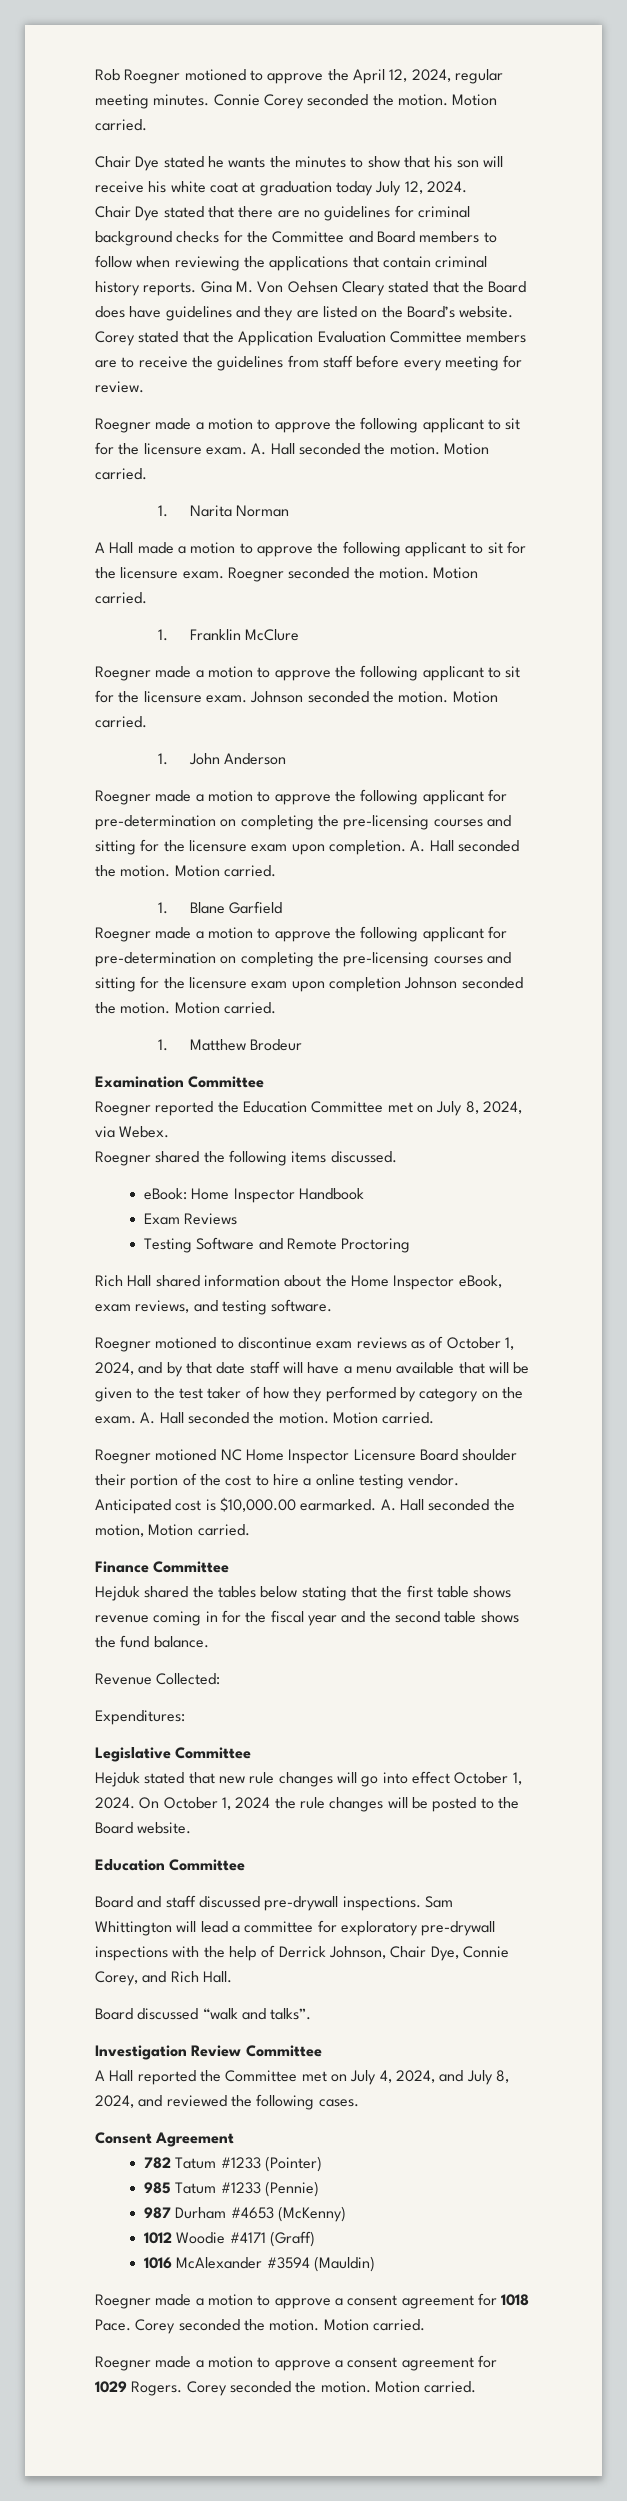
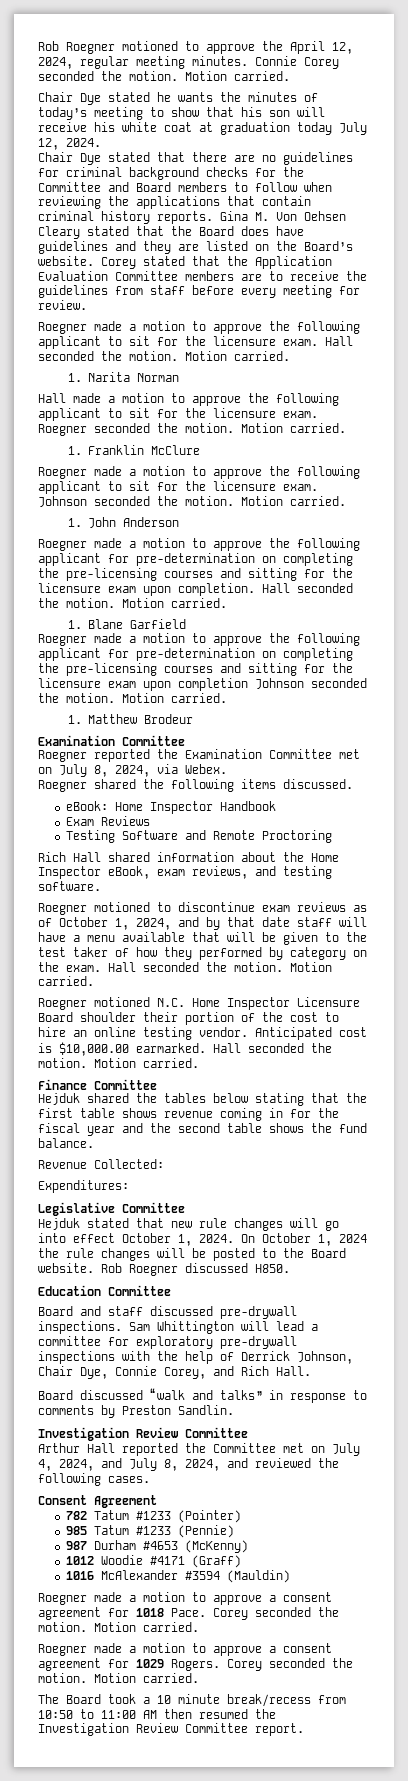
- Chair Dye stated he wants the minutes to show that his son will receive his white coat at graduation today July 12, 2024.
+ Chair Dye stated he wants the minutes of today’s meeting to show that his son will receive his white coat at graduation today July 12, 2024.
- Roegner made a motion to approve the following applicant to sit for the licensure exam. A. Hall seconded the motion.
+ Roegner made a motion to approve the following applicant to sit for the licensure exam. Hall seconded the motion.
- A Hall made a motion to approve the following applicant to sit for the licensure exam.
+ Hall made a motion to approve the following applicant to sit for the licensure exam.
- Roegner made a motion to approve the following applicant for pre-determination on completing the pre-licensing courses and sitting for the licensure exam upon completion. A. Hall seconded the motion.
+ Roegner made a motion to approve the following applicant for pre-determination on completing the pre-licensing courses and sitting for the licensure exam upon completion. Hall seconded the motion.
- Roegner reported the Education Committee met on July 8, 2024, via Webex.
+ Roegner reported the Examination Committee met on July 8, 2024, via Webex.
- Roegner motioned to discontinue exam reviews as of October 1, 2024, and by that date staff will have a menu available that will be given to the test taker of how they performed by category on the exam. A. Hall seconded the motion.
+ Roegner motioned to discontinue exam reviews as of October 1, 2024, and by that date staff will have a menu available that will be given to the test taker of how they performed by category on the exam. Hall seconded the motion.
- Roegner motioned NC Home Inspector Licensure Board shoulder their portion of the cost to hire a online testing vendor.
+ Roegner motioned N.C. Home Inspector Licensure Board shoulder their portion of the cost to hire an online testing vendor.
- Anticipated cost is $10,000.00 earmarked. A. Hall seconded the motion, Motion carried.
+ Anticipated cost is $10,000.00 earmarked. Hall seconded the motion. Motion carried.
+ Rob Roegner discussed H850.
- Board discussed “walk and talks”.
+ Board discussed “walk and talks” in response to comments by Preston Sandlin.
- A Hall reported the Committee met on July 4, 2024, and July 8, 2024, and reviewed the following cases.
+ Arthur Hall reported the Committee met on July 4, 2024, and July 8, 2024, and reviewed the following cases.
+ The Board took a 10 minute break/recess from 10:50 to 11:00 AM then resumed the Investigation Review Committee report.

